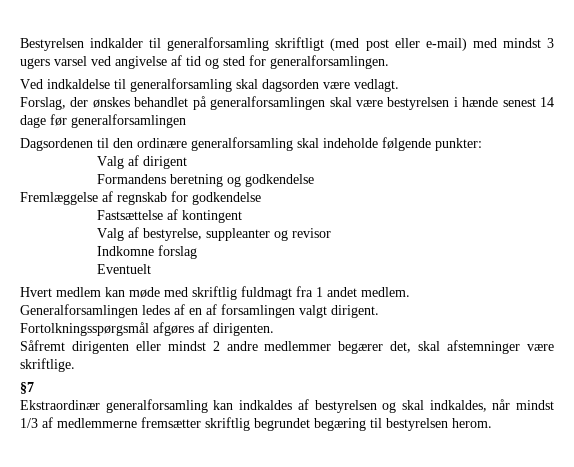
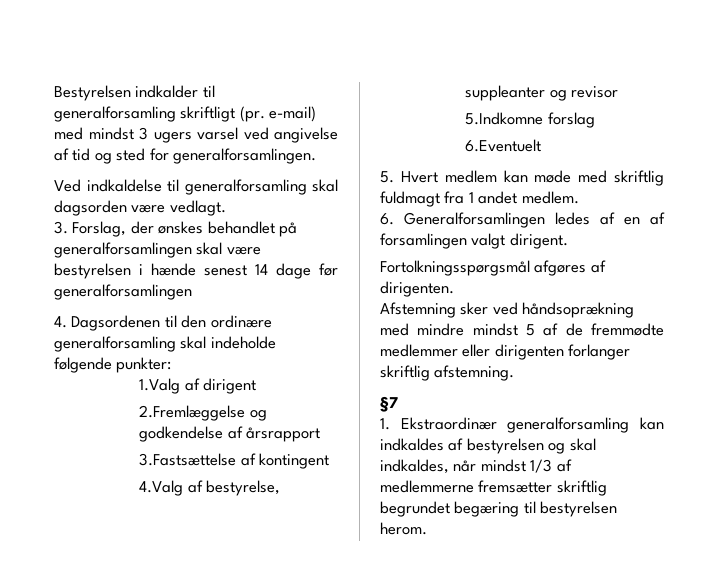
- Bestyrelsen indkalder til generalforsamling skriftligt (med post eller e-mail) med mindst 3 ugers varsel ved angivelse af tid og sted for generalforsamlingen.
+ Bestyrelsen indkalder til generalforsamling skriftligt (pr. e-mail) med mindst 3 ugers varsel ved angivelse af tid og sted for generalforsamlingen.
- Forslag, der ønskes behandlet på generalforsamlingen skal være bestyrelsen i hænde senest 14 dage før generalforsamlingen
+ 3. Forslag, der ønskes behandlet på generalforsamlingen skal være bestyrelsen i hænde senest 14 dage før generalforsamlingen
- Dagsordenen til den ordinære generalforsamling skal indeholde følgende punkter:
+ 4. Dagsordenen til den ordinære generalforsamling skal indeholde følgende punkter:
- Valg af dirigent
+ 1.Valg af dirigent
- Formandens beretning og godkendelse
- Fremlæggelse af regnskab for godkendelse
- Fastsættelse af kontingent
+ 2.Fremlæggelse og godkendelse af årsrapport
+ 3.Fastsættelse af kontingent
- Valg af bestyrelse, suppleanter og revisor
+ 4.Valg af bestyrelse, suppleanter og revisor
- Indkomne forslag
+ 5.Indkomne forslag
- Eventuelt
- Hvert medlem kan møde med skriftlig fuldmagt fra 1 andet medlem.
+ 6.Eventuelt
+ 5. Hvert medlem kan møde med skriftlig fuldmagt fra 1 andet medlem.
- Generalforsamlingen ledes af en af forsamlingen valgt dirigent.
+ 6. Generalforsamlingen ledes af en af forsamlingen valgt dirigent.
- Såfremt dirigenten eller mindst 2 andre medlemmer begærer det, skal afstemninger være skriftlige.
+ Afstemning sker ved håndsoprækning med mindre mindst 5 af de fremmødte medlemmer eller dirigenten forlanger skriftlig afstemning.
- Ekstraordinær generalforsamling kan indkaldes af bestyrelsen og skal indkaldes, når mindst 1/3 af medlemmerne fremsætter skriftlig begrundet begæring til bestyrelsen herom.
+ 1. Ekstraordinær generalforsamling kan indkaldes af bestyrelsen og skal indkaldes, når mindst 1/3 af medlemmerne fremsætter skriftlig begrundet begæring til bestyrelsen herom.

